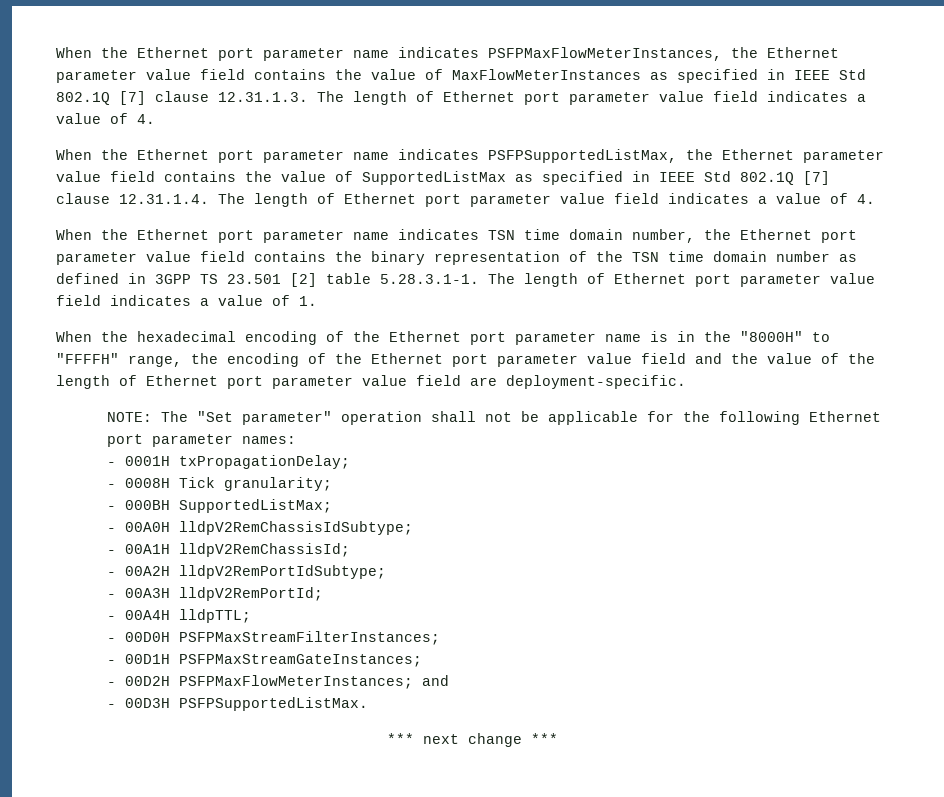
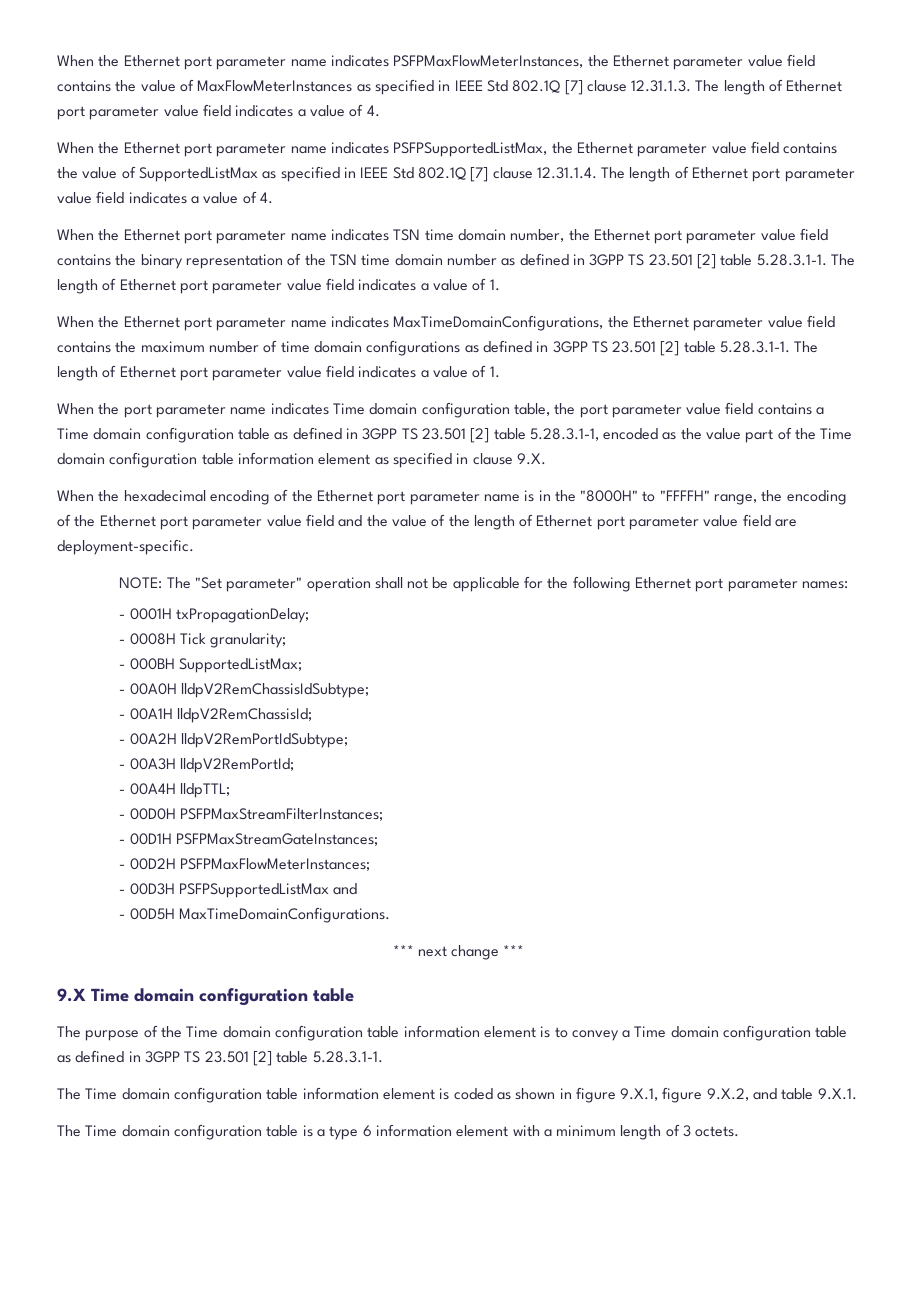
+ When the Ethernet port parameter name indicates MaxTimeDomainConfigurations, the Ethernet parameter value field contains the maximum number of time domain configurations as defined in 3GPP TS 23.501 [2] table 5.28.3.1-1. The length of Ethernet port parameter value field indicates a value of 1.
+ When the port parameter name indicates Time domain configuration table, the port parameter value field contains a Time domain configuration table as defined in 3GPP TS 23.501 [2] table 5.28.3.1-1, encoded as the value part of the Time domain configuration table information element as specified in clause 9.X.
- - 00D2H PSFPMaxFlowMeterInstances; and
+ - 00D2H PSFPMaxFlowMeterInstances;
+ - 00D3H PSFPSupportedListMax and
- - 00D3H PSFPSupportedListMax.
+ - 00D5H MaxTimeDomainConfigurations.
+ 9.X Time domain configuration table
+ The purpose of the Time domain configuration table information element is to convey a Time domain configuration table as defined in 3GPP TS 23.501 [2] table 5.28.3.1-1.
+ The Time domain configuration table information element is coded as shown in figure 9.X.1, figure 9.X.2, and table 9.X.1.
+ The Time domain configuration table is a type 6 information element with a minimum length of 3 octets.

